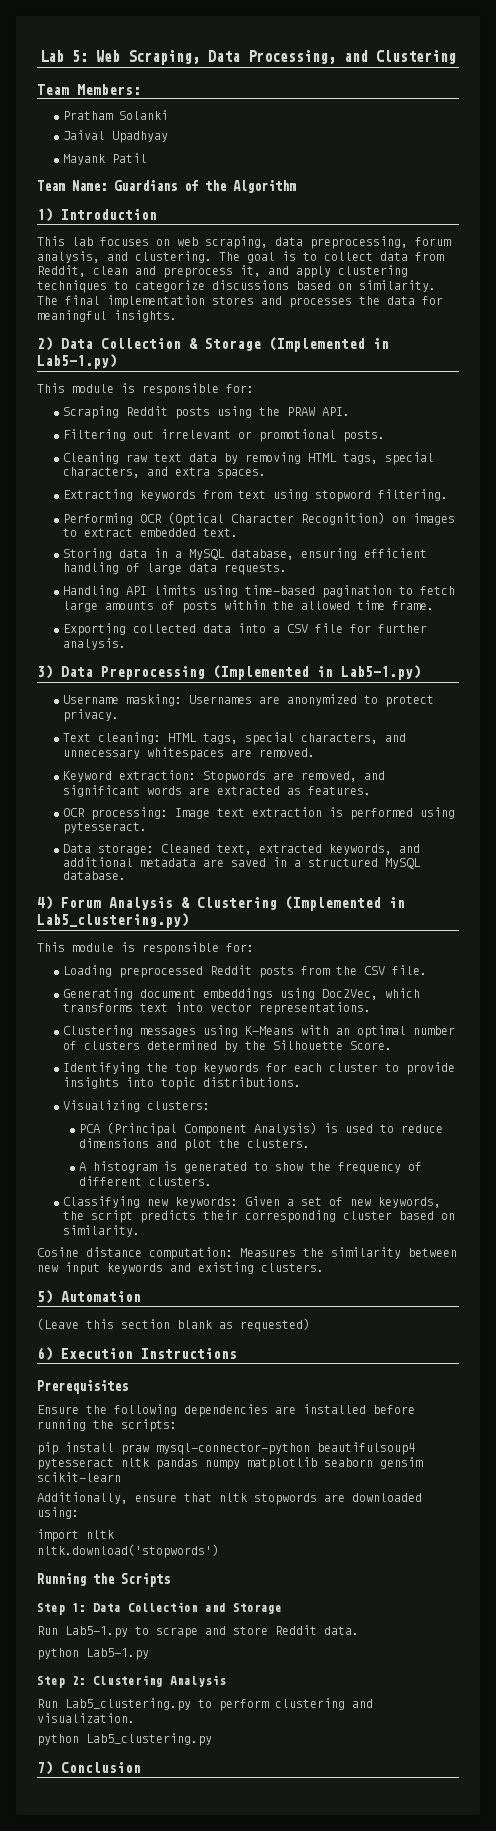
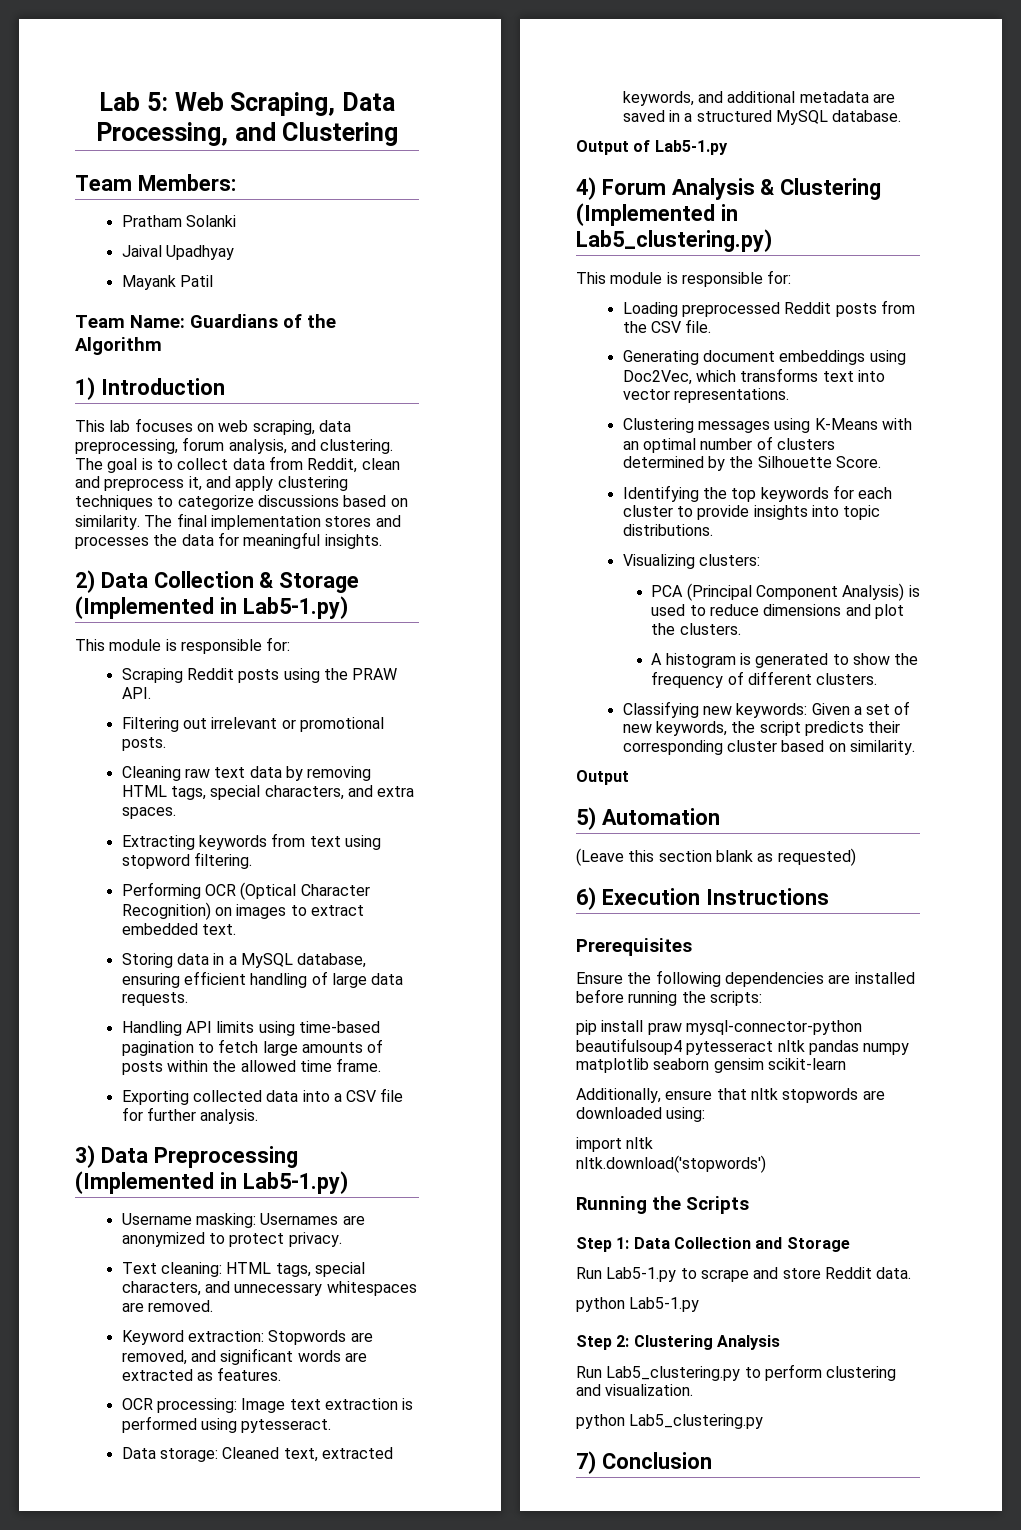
+ Output of Lab5-1.py
  Classifying new keywords: Given a set of new keywords, the script predicts their corresponding cluster based on similarity.
- Cosine distance computation: Measures the similarity between new input keywords and existing clusters.
+ Output

